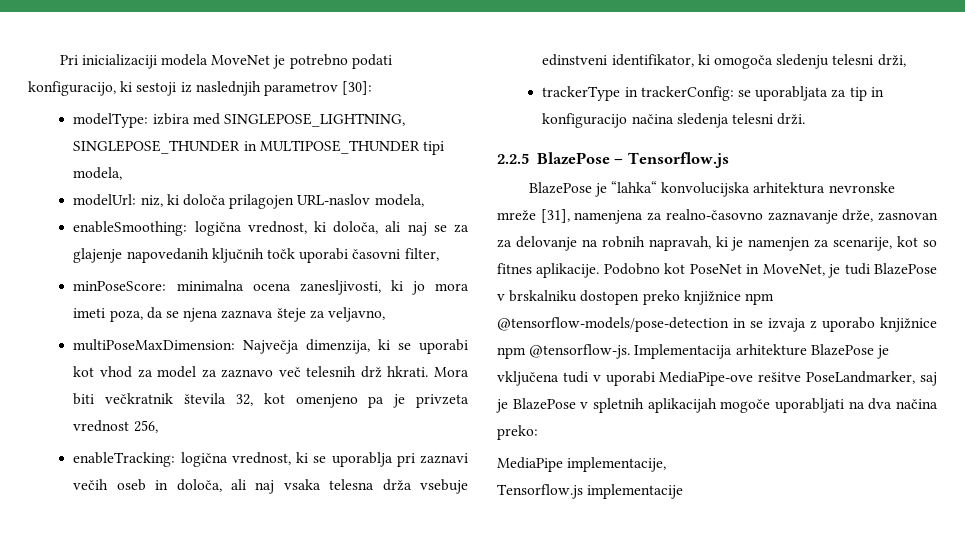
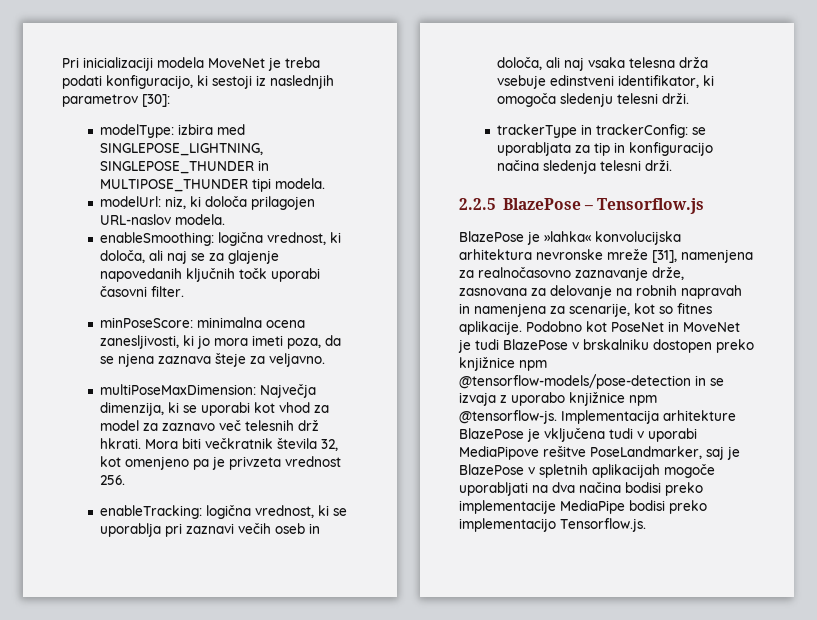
- Pri inicializaciji modela MoveNet je potrebno podati konfiguracijo, ki sestoji iz naslednjih parametrov [30]:
+ Pri inicializaciji modela MoveNet je treba podati konfiguracijo, ki sestoji iz naslednjih parametrov [30]:
- modelType: izbira med SINGLEPOSE_LIGHTNING, SINGLEPOSE_THUNDER in MULTIPOSE_THUNDER tipi modela,
+ modelType: izbira med SINGLEPOSE_LIGHTNING, SINGLEPOSE_THUNDER in MULTIPOSE_THUNDER tipi modela.
- modelUrl: niz, ki določa prilagojen URL-naslov modela,
+ modelUrl: niz, ki določa prilagojen URL-naslov modela.
- enableSmoothing: logična vrednost, ki določa, ali naj se za glajenje napovedanih ključnih točk uporabi časovni filter,
+ enableSmoothing: logična vrednost, ki določa, ali naj se za glajenje napovedanih ključnih točk uporabi časovni filter.
- minPoseScore: minimalna ocena zanesljivosti, ki jo mora imeti poza, da se njena zaznava šteje za veljavno,
+ minPoseScore: minimalna ocena zanesljivosti, ki jo mora imeti poza, da se njena zaznava šteje za veljavno.
- Mora biti večkratnik števila 32, kot omenjeno pa je privzeta vrednost 256,
+ Mora biti večkratnik števila 32, kot omenjeno pa je privzeta vrednost 256.
- enableTracking: logična vrednost, ki se uporablja pri zaznavi večih oseb in določa, ali naj vsaka telesna drža vsebuje edinstveni identifikator, ki omogoča sledenju telesni drži,
+ enableTracking: logična vrednost, ki se uporablja pri zaznavi večih oseb in določa, ali naj vsaka telesna drža vsebuje edinstveni identifikator, ki omogoča sledenju telesni drži.
- BlazePose je “lahka“ konvolucijska arhitektura nevronske mreže [31], namenjena za realno-časovno zaznavanje drže, zasnovan za delovanje na robnih napravah, ki je namenjen za scenarije, kot so fitnes aplikacije.
+ BlazePose je »lahka« konvolucijska arhitektura nevronske mreže [31], namenjena za realnočasovno zaznavanje drže, zasnovana za delovanje na robnih napravah in namenjena za scenarije, kot so fitnes aplikacije.
- Podobno kot PoseNet in MoveNet, je tudi BlazePose v brskalniku dostopen preko knjižnice npm @tensorflow-models/pose-detection in se izvaja z uporabo knjižnice npm @tensorflow-js.
+ Podobno kot PoseNet in MoveNet je tudi BlazePose v brskalniku dostopen preko knjižnice npm @tensorflow-models/pose-detection in se izvaja z uporabo knjižnice npm @tensorflow-js.
- Implementacija arhitekture BlazePose je vključena tudi v uporabi MediaPipe-ove rešitve PoseLandmarker, saj je BlazePose v spletnih aplikacijah mogoče uporabljati na dva načina preko:
- MediaPipe implementacije,
- Tensorflow.js implementacije
+ Implementacija arhitekture BlazePose je vključena tudi v uporabi MediaPipove rešitve PoseLandmarker, saj je BlazePose v spletnih aplikacijah mogoče uporabljati na dva načina bodisi preko implementacije MediaPipe bodisi preko implementacijo Tensorflow.js.

